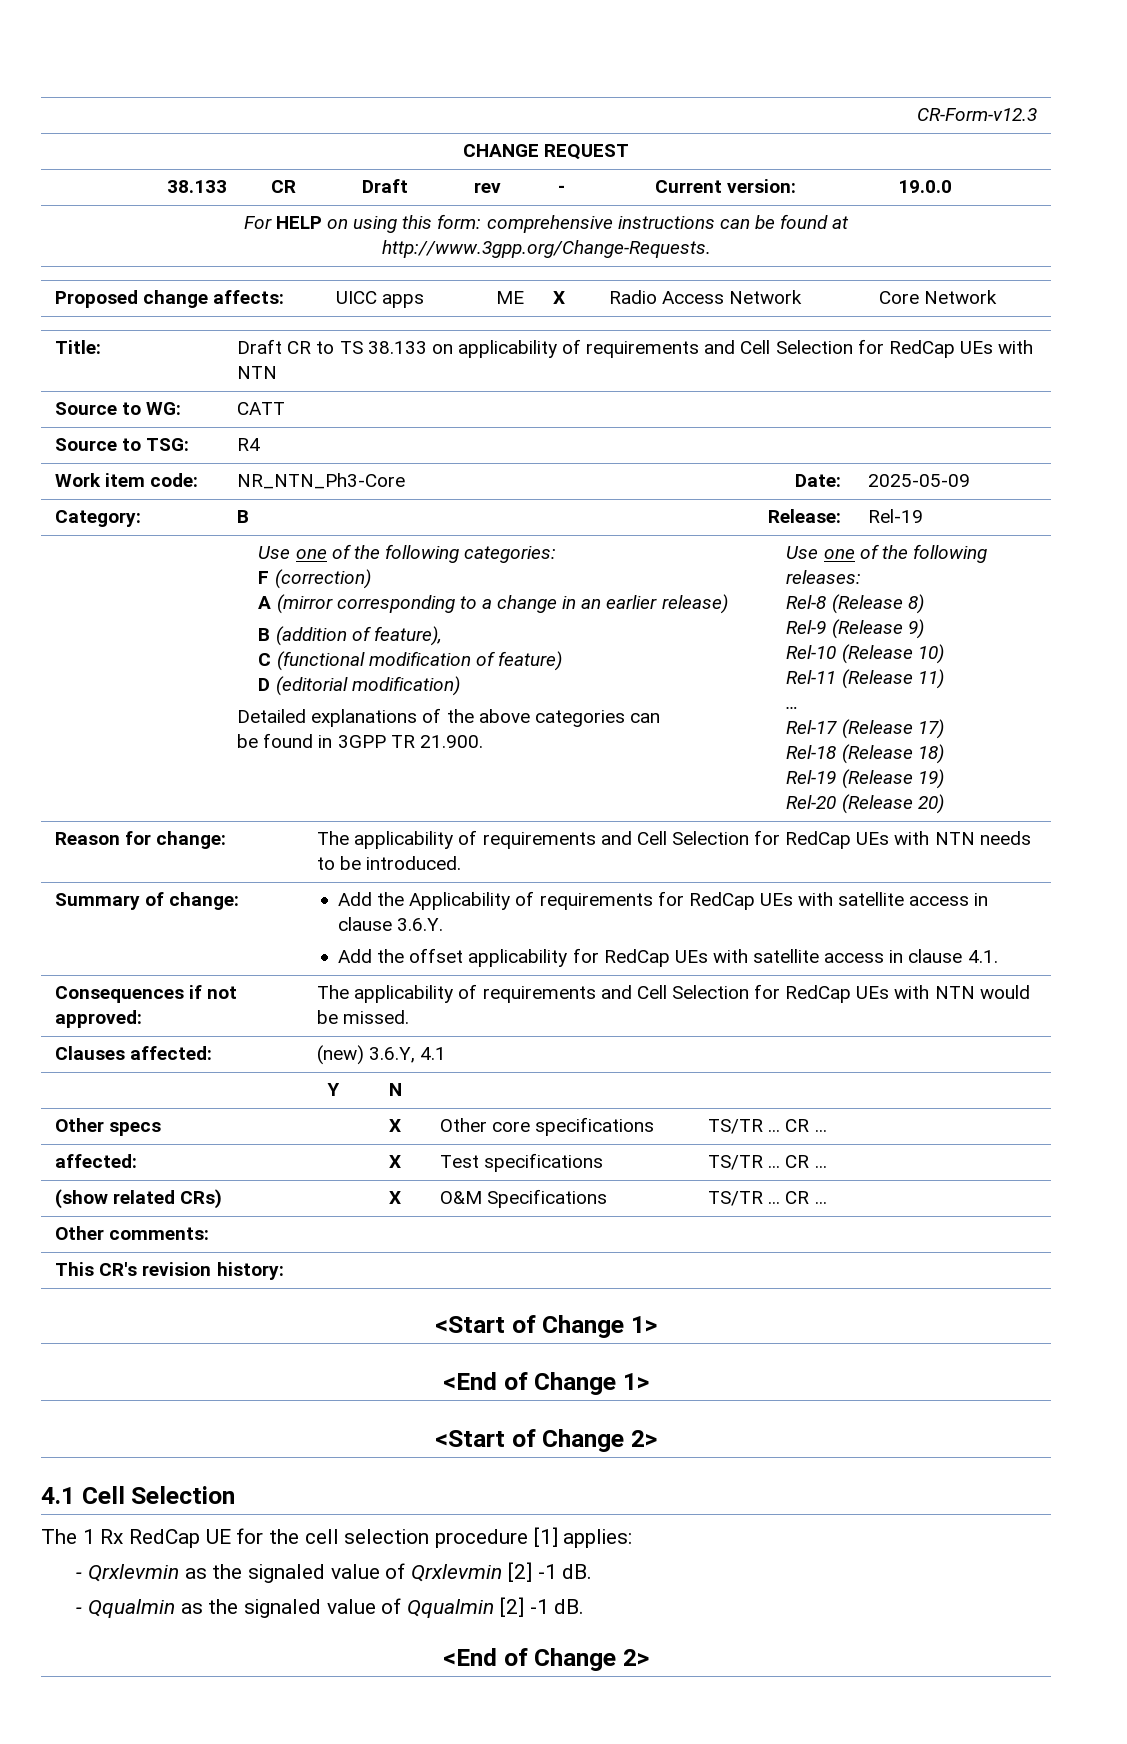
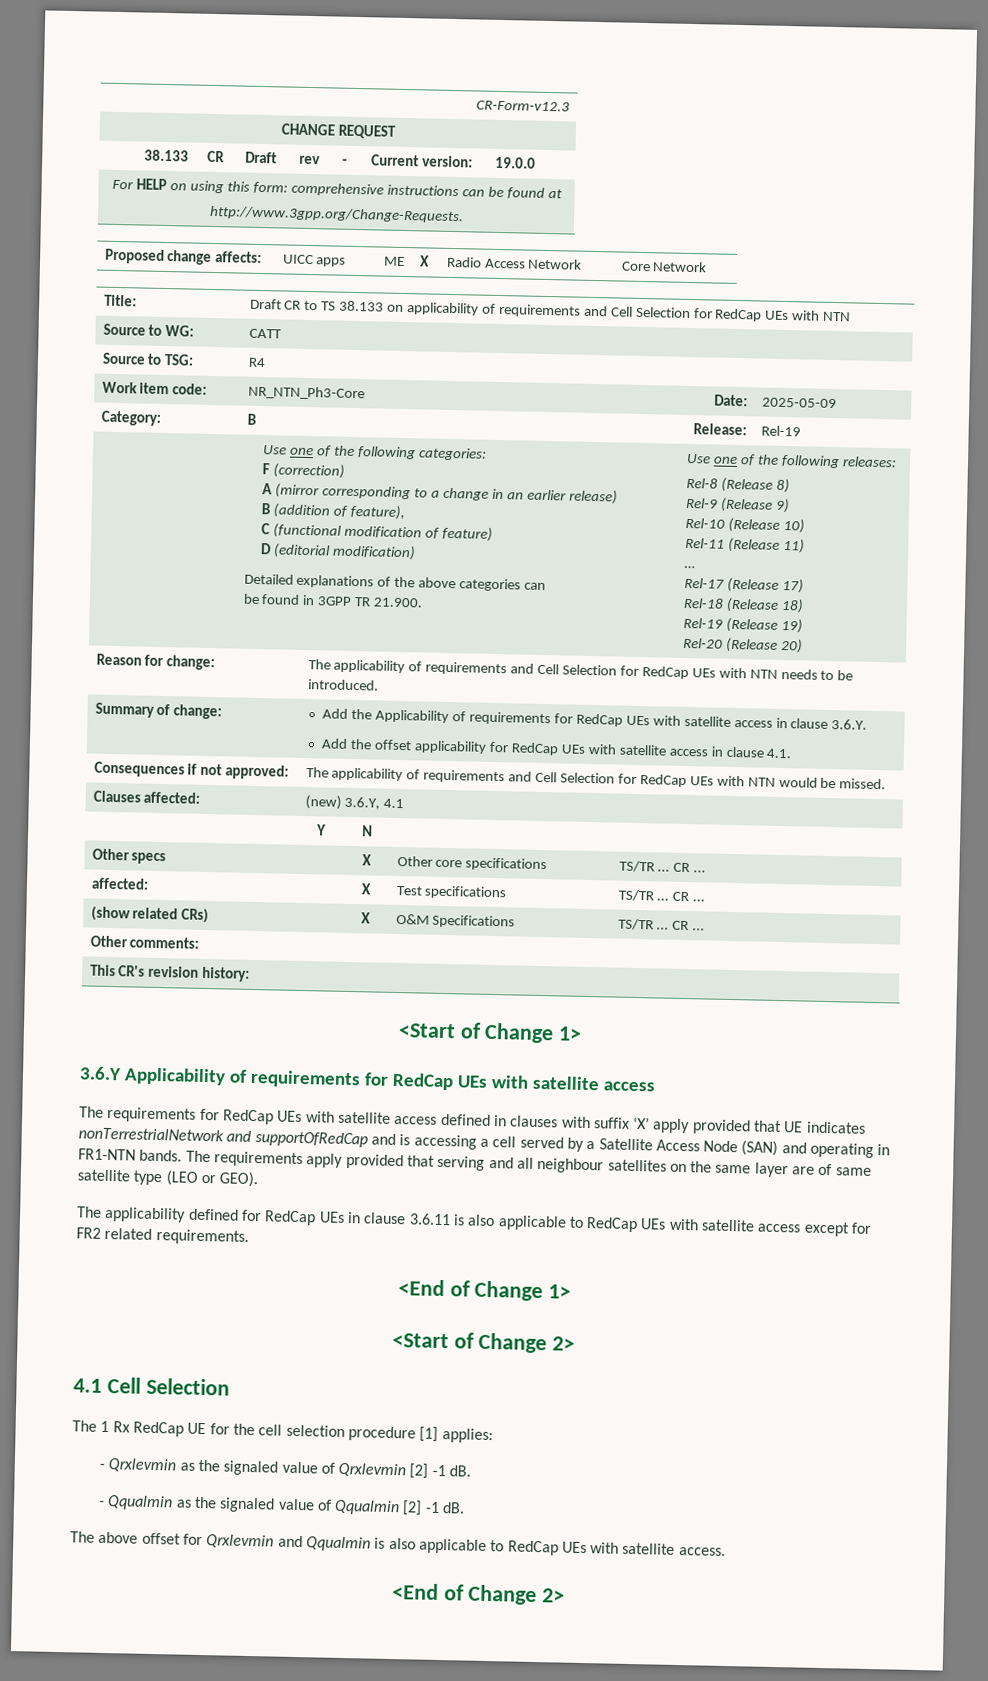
+ 3.6.Y Applicability of requirements for RedCap UEs with satellite access
+ The requirements for RedCap UEs with satellite access defined in clauses with suffix ‘X’ apply provided that UE indicates nonTerrestrialNetwork and supportOfRedCap and is accessing a cell served by a Satellite Access Node (SAN) and operating in FR1-NTN bands. The requirements apply provided that serving and all neighbour satellites on the same layer are of same satellite type (LEO or GEO).
+ The applicability defined for RedCap UEs in clause 3.6.11 is also applicable to RedCap UEs with satellite access except for FR2 related requirements.
+ The above offset for Qrxlevmin and Qqualmin is also applicable to RedCap UEs with satellite access.

